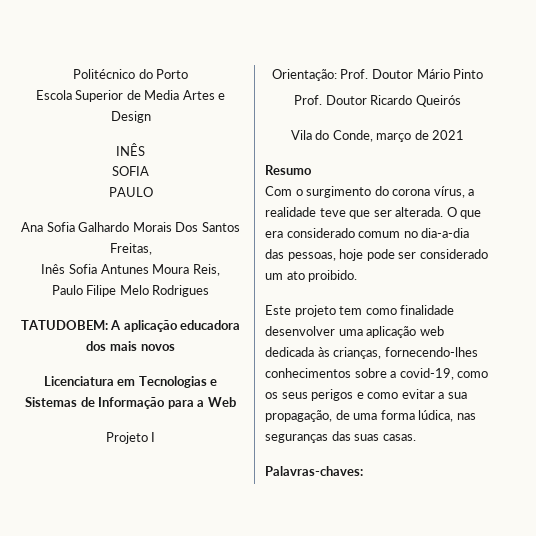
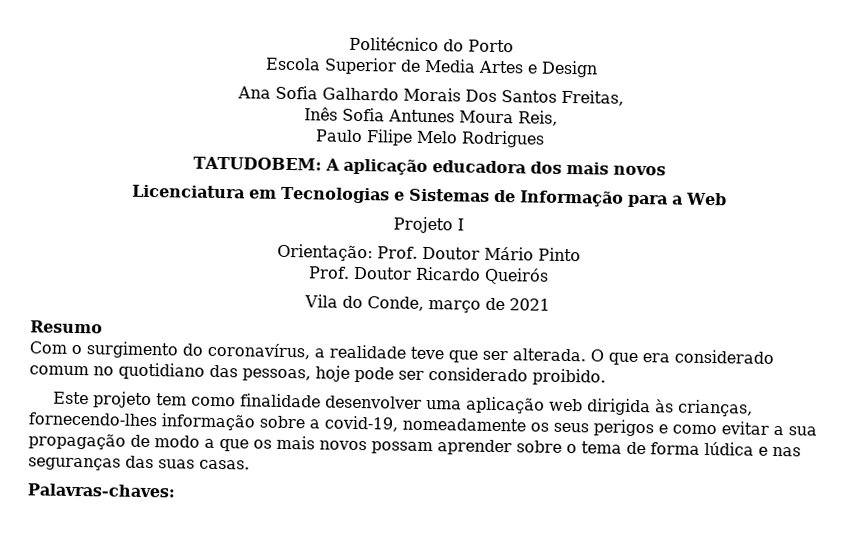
- INÊS
- SOFIA
- PAULO
- Com o surgimento do corona vírus, a realidade teve que ser alterada.
+ Com o surgimento do coronavírus, a realidade teve que ser alterada.
- O que era considerado comum no dia-a-dia das pessoas, hoje pode ser considerado um ato proibido.
+ O que era considerado comum no quotidiano das pessoas, hoje pode ser considerado proibido.
- Este projeto tem como finalidade desenvolver uma aplicação web dedicada às crianças, fornecendo-lhes conhecimentos sobre a covid-19, como os seus perigos e como evitar a sua propagação, de uma forma lúdica, nas seguranças das suas casas.
+ Este projeto tem como finalidade desenvolver uma aplicação web dirigida às crianças, fornecendo-lhes informação sobre a covid-19, nomeadamente os seus perigos e como evitar a sua propagação de modo a que os mais novos possam aprender sobre o tema de forma lúdica e nas seguranças das suas casas.

